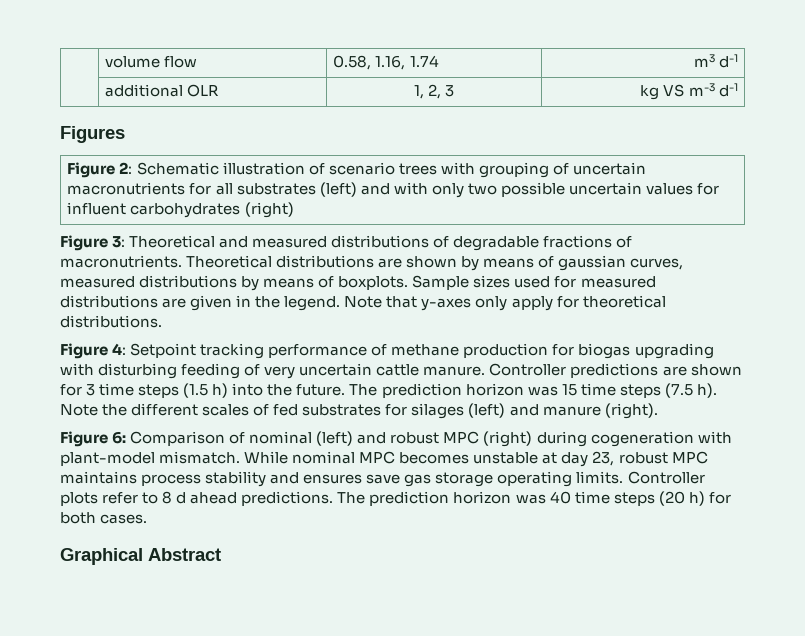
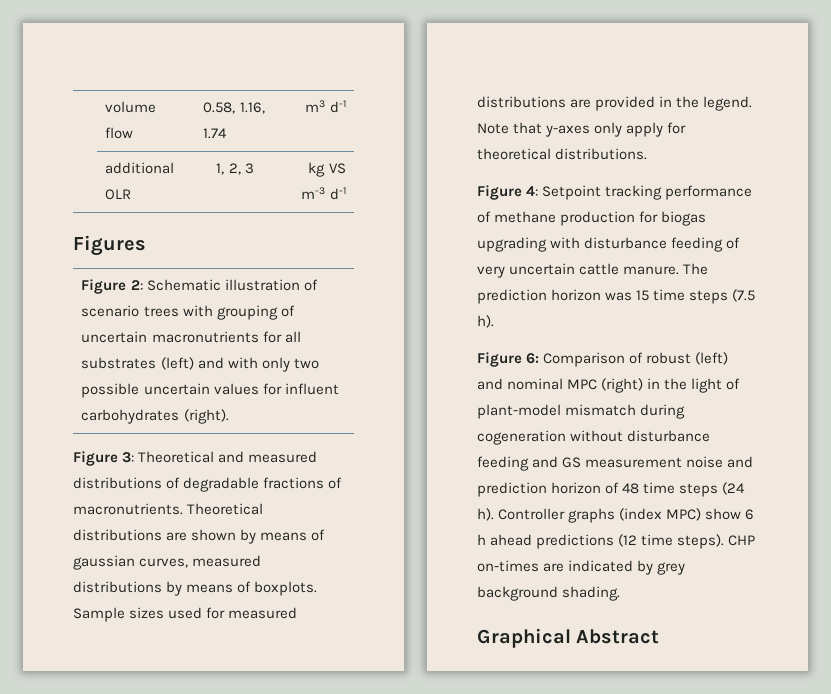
- Figure 2: Schematic illustration of scenario trees with grouping of uncertain macronutrients for all substrates (left) and with only two possible uncertain values for influent carbohydrates (right)
+ Figure 2: Schematic illustration of scenario trees with grouping of uncertain macronutrients for all substrates (left) and with only two possible uncertain values for influent carbohydrates (right).
- Sample sizes used for measured distributions are given in the legend.
+ Sample sizes used for measured distributions are provided in the legend.
- Figure 4: Setpoint tracking performance of methane production for biogas upgrading with disturbing feeding of very uncertain cattle manure.
+ Figure 4: Setpoint tracking performance of methane production for biogas upgrading with disturbance feeding of very uncertain cattle manure.
- Controller predictions are shown for 3 time steps (1.5 h) into the future.
- Note the different scales of fed substrates for silages (left) and manure (right).
- Figure 6: Comparison of nominal (left) and robust MPC (right) during cogeneration with plant-model mismatch. While nominal MPC becomes unstable at day 23, robust MPC maintains process stability and ensures save gas storage operating limits. Controller plots refer to 8 d ahead predictions. The prediction horizon was 40 time steps (20 h) for both cases.
+ Figure 6: Comparison of robust (left) and nominal MPC (right) in the light of plant-model mismatch during cogeneration without disturbance feeding and GS measurement noise and prediction horizon of 48 time steps (24 h). Controller graphs (index MPC) show 6 h ahead predictions (12 time steps). CHP on-times are indicated by grey background shading.

